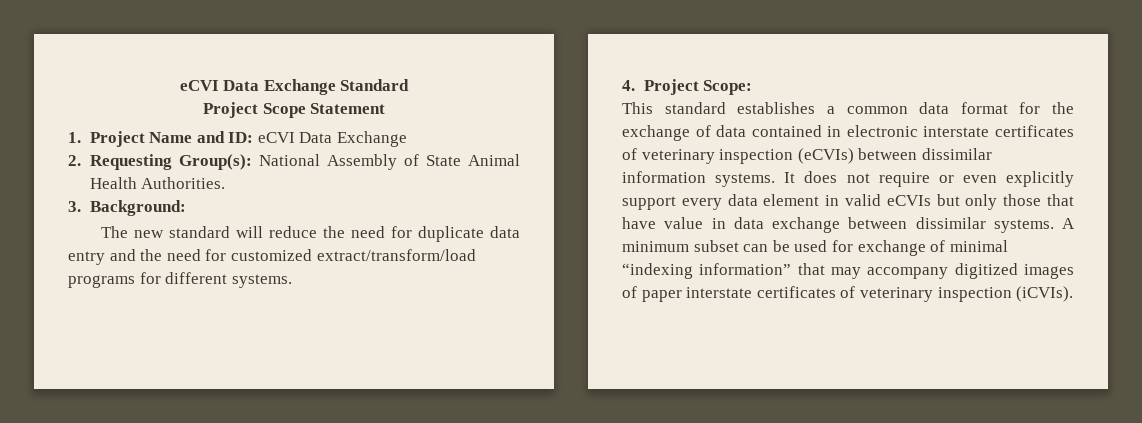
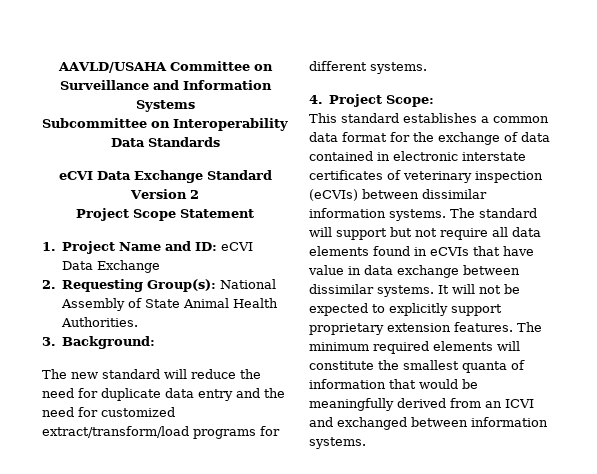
+ AAVLD/USAHA Committee on Surveillance and Information Systems
+ Subcommittee on Interoperability Data Standards
- eCVI Data Exchange Standard
+ eCVI Data Exchange Standard Version 2
- It does not require or even explicitly support every data element in valid eCVIs but only those that have value in data exchange between dissimilar systems.
+ The standard will support but not require all data elements found in eCVIs that have value in data exchange between dissimilar systems.
- A minimum subset can be used for exchange of minimal “indexing information” that may accompany digitized images of paper interstate certificates of veterinary inspection (iCVIs).
+ It will not be expected to explicitly support proprietary extension features. The minimum required elements will constitute the smallest quanta of information that would be meaningfully derived from an ICVI and exchanged between information systems.

